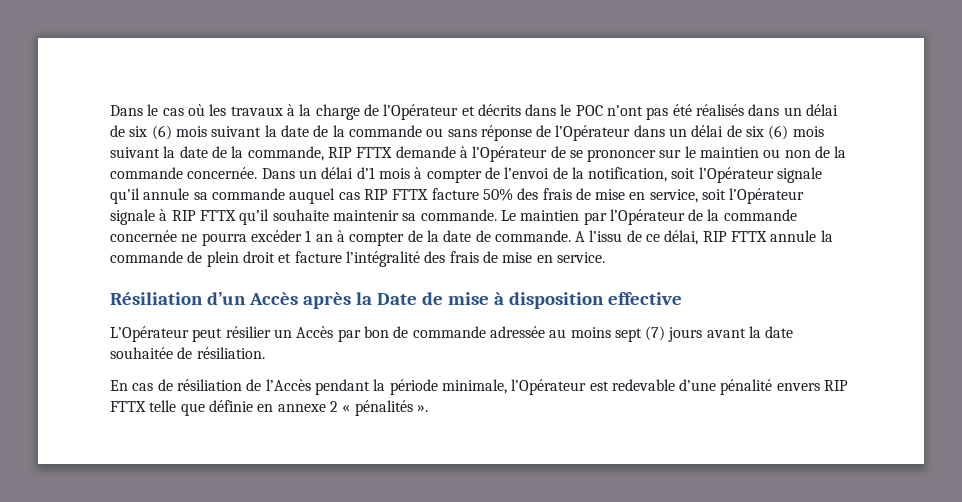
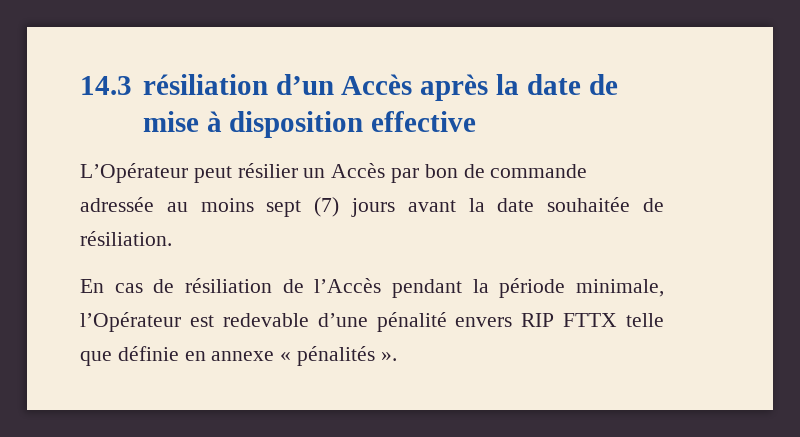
- Dans le cas où les travaux à la charge de l’Opérateur et décrits dans le POC n’ont pas été réalisés dans un délai de six (6) mois suivant la date de la commande ou sans réponse de l’Opérateur dans un délai de six (6) mois suivant la date de la commande, RIP FTTX demande à l’Opérateur de se prononcer sur le maintien ou non de la commande concernée. Dans un délai d’1 mois à compter de l’envoi de la notification, soit l’Opérateur signale qu’il annule sa commande auquel cas RIP FTTX facture 50% des frais de mise en service, soit l’Opérateur signale à RIP FTTX qu’il souhaite maintenir sa commande. Le maintien par l’Opérateur de la commande concernée ne pourra excéder 1 an à compter de la date de commande. A l’issu de ce délai, RIP FTTX annule la commande de plein droit et facture l’intégralité des frais de mise en service.
- Résiliation d’un Accès après la Date de mise à disposition effective
+ 14.3 résiliation d’un Accès après la date de mise à disposition effective
- En cas de résiliation de l’Accès pendant la période minimale, l’Opérateur est redevable d’une pénalité envers RIP FTTX telle que définie en annexe 2 « pénalités ».
+ En cas de résiliation de l’Accès pendant la période minimale, l’Opérateur est redevable d’une pénalité envers RIP FTTX telle que définie en annexe « pénalités ».

